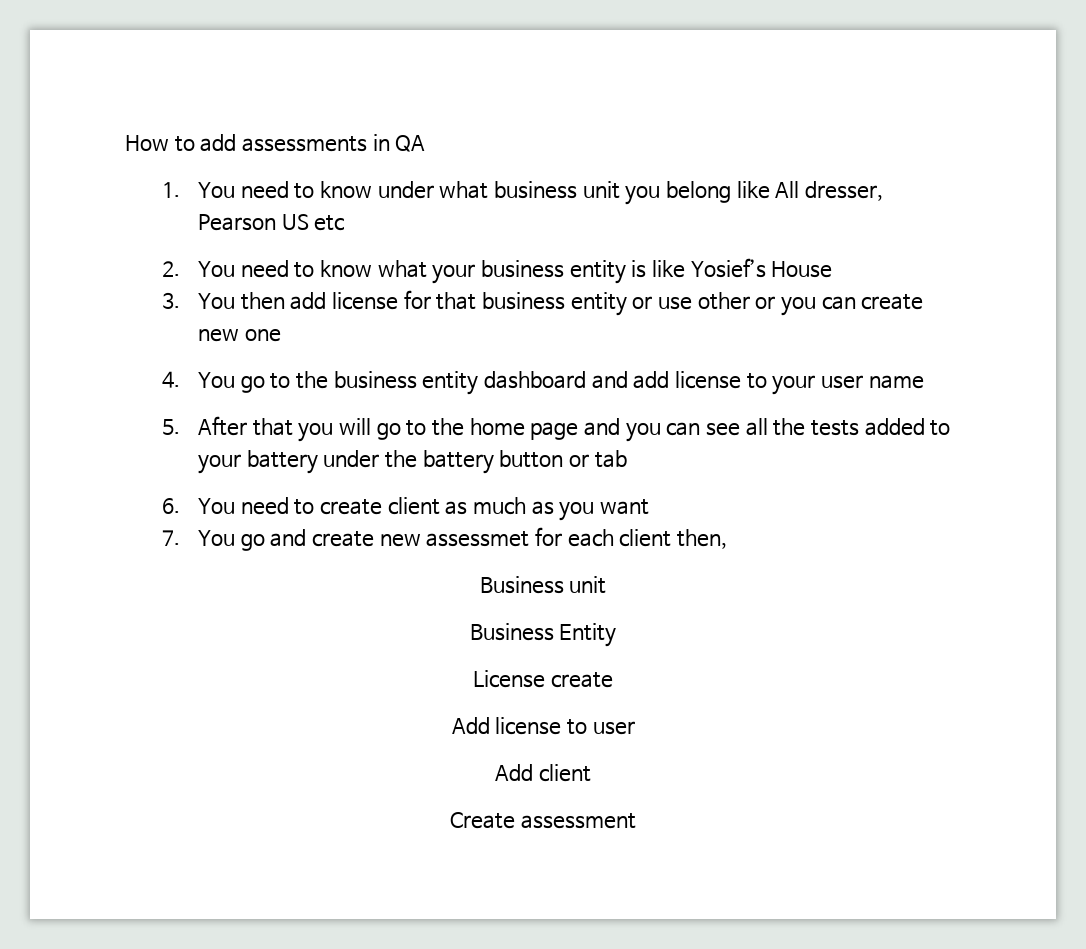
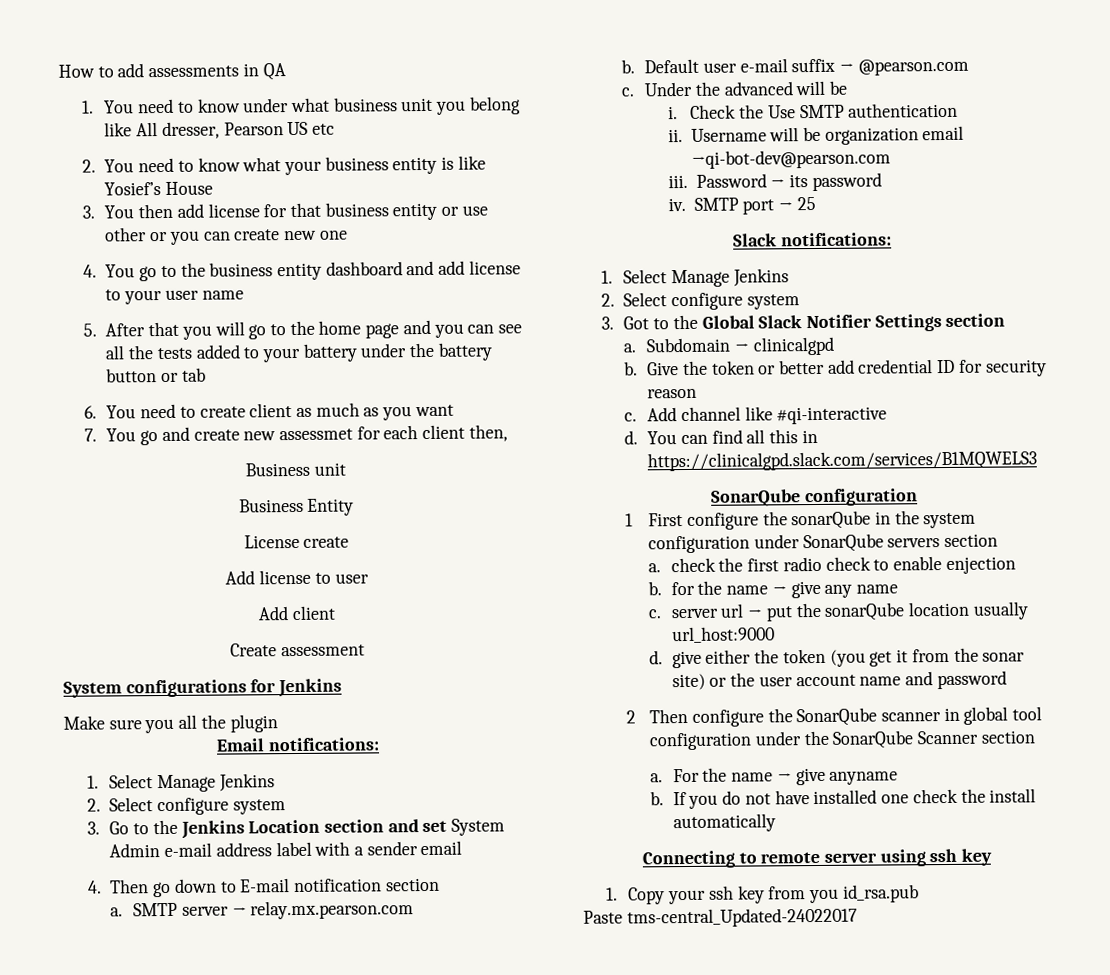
+ System configurations for Jenkins
+ Make sure you all the plugin
+ Email notifications:
+ 1. Select Manage Jenkins
+ 2. Select configure system
+ 3. Go to the Jenkins Location section and set System Admin e-mail address label with a sender email
+ 4. Then go down to E-mail notification section
+ a. SMTP server → relay.mx.pearson.com
+ b. Default user e-mail suffix → @pearson.com
+ c. Under the advanced will be
+ i. Check the Use SMTP authentication
+ ii. Username will be organization email →qi-bot-dev@pearson.com
+ iii. Password → its password
+ iv. SMTP port → 25
+ Slack notifications:
+ 1. Select Manage Jenkins
+ 2. Select configure system
+ 3. Got to the Global Slack Notifier Settings section
+ a. Subdomain → clinicalgpd
+ b. Give the token or better add credential ID for security reason
+ c. Add channel like #qi-interactive
+ d. You can find all this in https://clinicalgpd.slack.com/services/B1MQWELS3
+ SonarQube configuration
+ 1 First configure the sonarQube in the system configuration under SonarQube servers section
+ a. check the first radio check to enable enjection
+ b. for the name → give any name
+ c. server url → put the sonarQube location usually url_host:9000
+ d. give either the token (you get it from the sonar site) or the user account name and password
+ 2 Then configure the SonarQube scanner in global tool configuration under the SonarQube Scanner section
+ a. For the name → give anyname
+ b. If you do not have installed one check the install automatically
+ Connecting to remote server using ssh key
+ 1. Copy your ssh key from you id_rsa.pub
+ Paste tms-central_Updated-24022017

